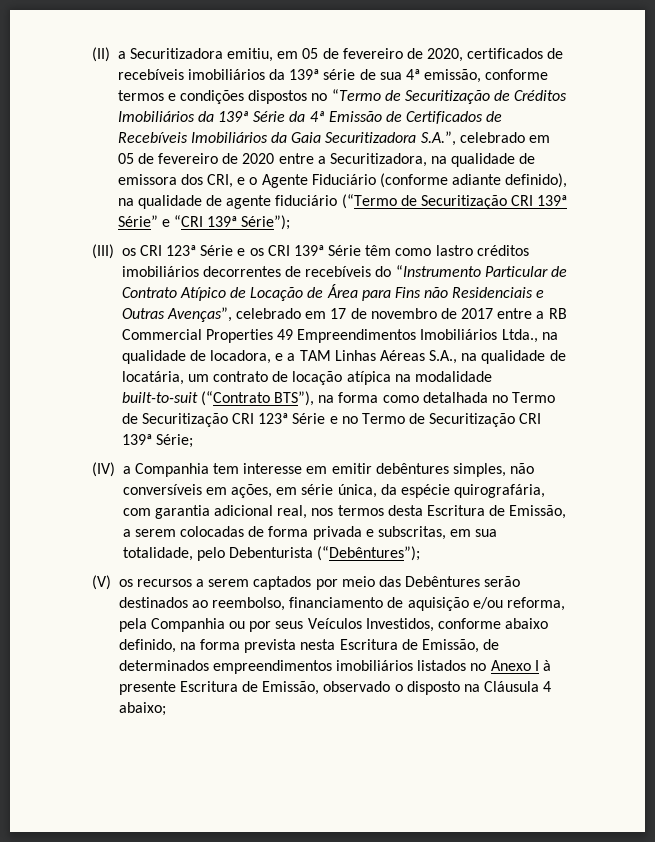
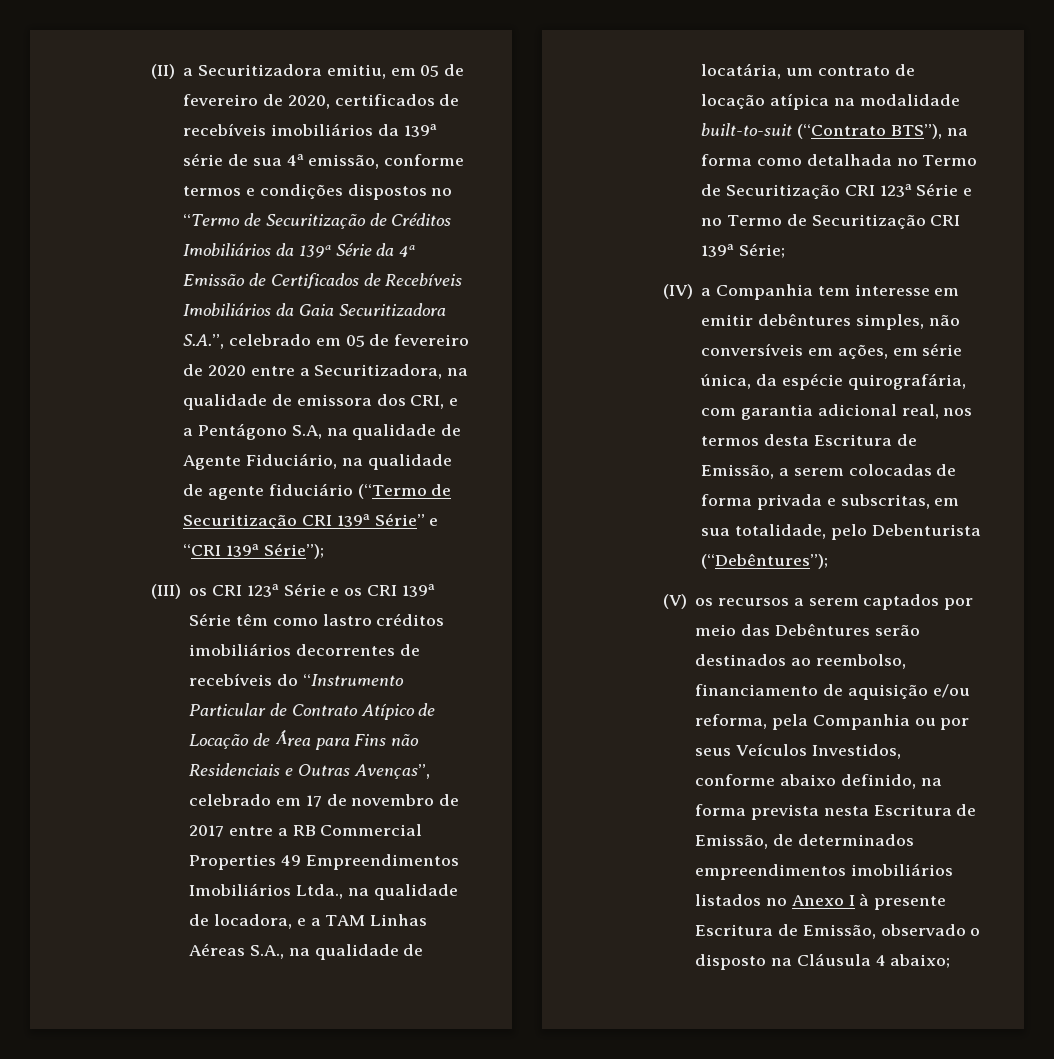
- (II) a Securitizadora emitiu, em 05 de fevereiro de 2020, certificados de recebíveis imobiliários da 139ª série de sua 4ª emissão, conforme termos e condições dispostos no “Termo de Securitização de Créditos Imobiliários da 139ª Série da 4ª Emissão de Certificados de Recebíveis Imobiliários da Gaia Securitizadora S.A.”, celebrado em 05 de fevereiro de 2020 entre a Securitizadora, na qualidade de emissora dos CRI, e o Agente Fiduciário (conforme adiante definido), na qualidade de agente fiduciário (“Termo de Securitização CRI 139ª Série” e “CRI 139ª Série”);
+ (II) a Securitizadora emitiu, em 05 de fevereiro de 2020, certificados de recebíveis imobiliários da 139ª série de sua 4ª emissão, conforme termos e condições dispostos no “Termo de Securitização de Créditos Imobiliários da 139ª Série da 4ª Emissão de Certificados de Recebíveis Imobiliários da Gaia Securitizadora S.A.”, celebrado em 05 de fevereiro de 2020 entre a Securitizadora, na qualidade de emissora dos CRI, e a Pentágono S.A, na qualidade de Agente Fiduciário, na qualidade de agente fiduciário (“Termo de Securitização CRI 139ª Série” e “CRI 139ª Série”);

